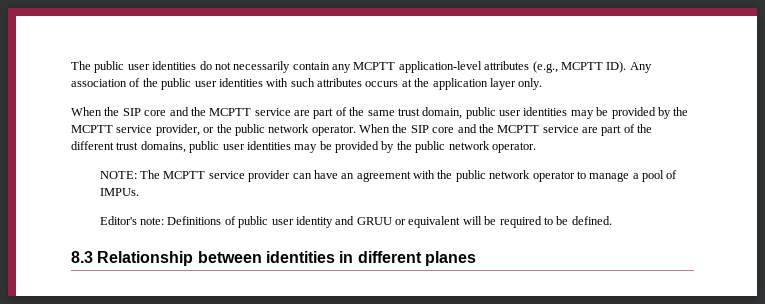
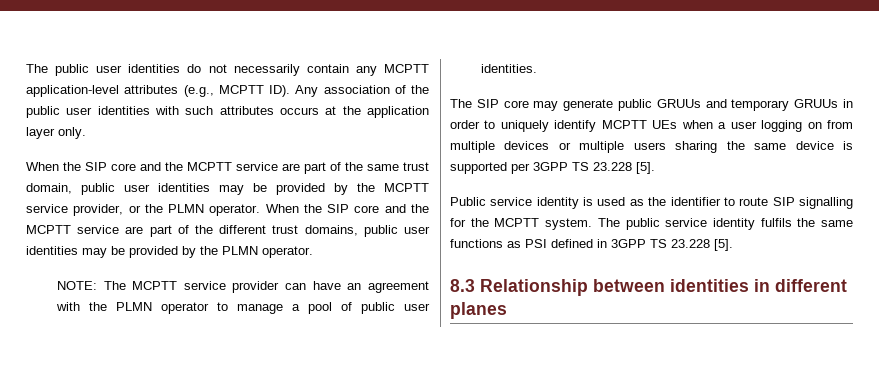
- When the SIP core and the MCPTT service are part of the same trust domain, public user identities may be provided by the MCPTT service provider, or the public network operator.
+ When the SIP core and the MCPTT service are part of the same trust domain, public user identities may be provided by the MCPTT service provider, or the PLMN operator.
- When the SIP core and the MCPTT service are part of the different trust domains, public user identities may be provided by the public network operator.
+ When the SIP core and the MCPTT service are part of the different trust domains, public user identities may be provided by the PLMN operator.
- NOTE: The MCPTT service provider can have an agreement with the public network operator to manage a pool of IMPUs.
- Editor's note: Definitions of public user identity and GRUU or equivalent will be required to be defined.
+ NOTE: The MCPTT service provider can have an agreement with the PLMN operator to manage a pool of public user identities.
+ The SIP core may generate public GRUUs and temporary GRUUs in order to uniquely identify MCPTT UEs when a user logging on from multiple devices or multiple users sharing the same device is supported per 3GPP TS 23.228 [5].
+ Public service identity is used as the identifier to route SIP signalling for the MCPTT system. The public service identity fulfils the same functions as PSI defined in 3GPP TS 23.228 [5].

